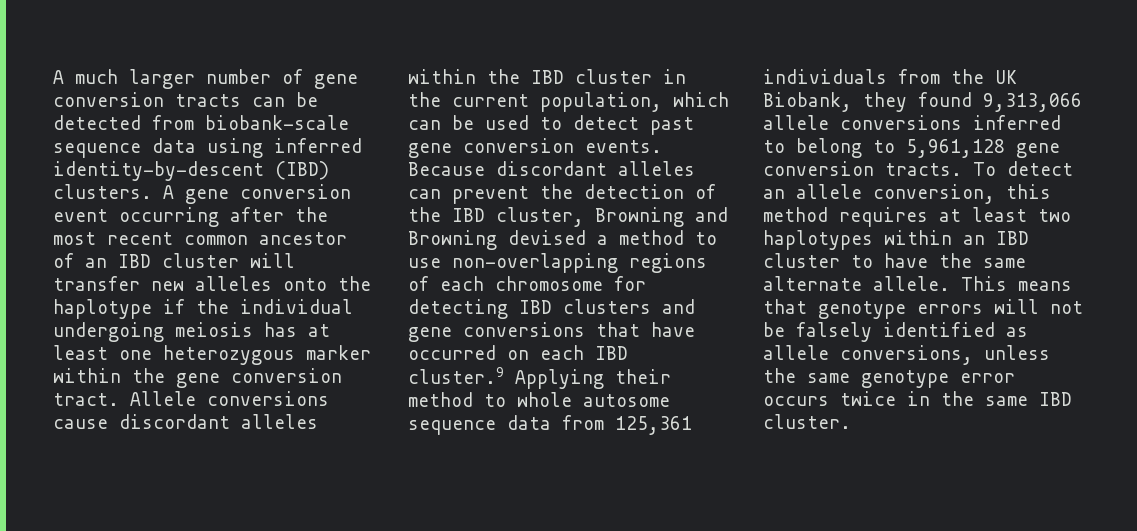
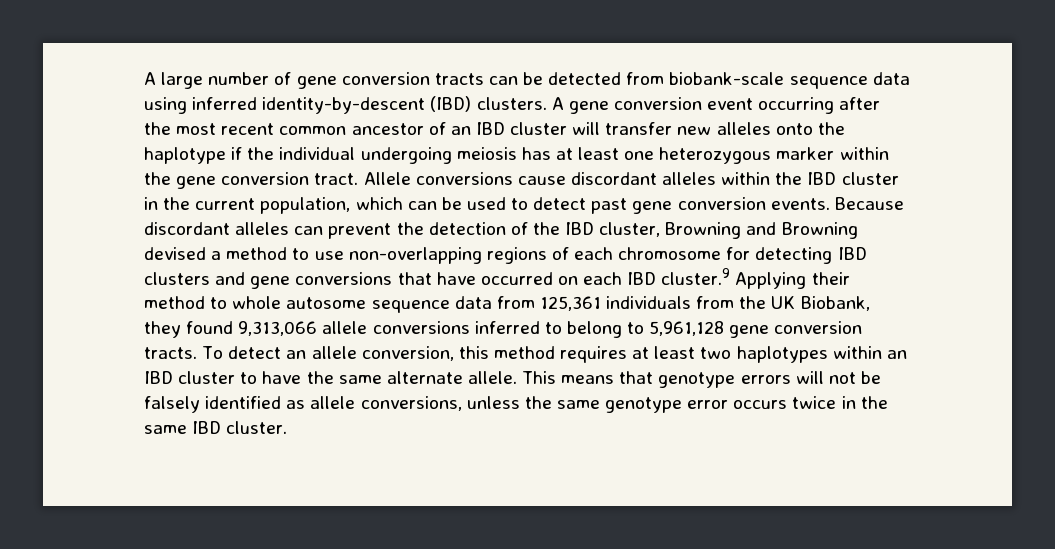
- A much larger number of gene conversion tracts can be detected from biobank-scale sequence data using inferred identity-by-descent (IBD) clusters.
+ A large number of gene conversion tracts can be detected from biobank-scale sequence data using inferred identity-by-descent (IBD) clusters.

